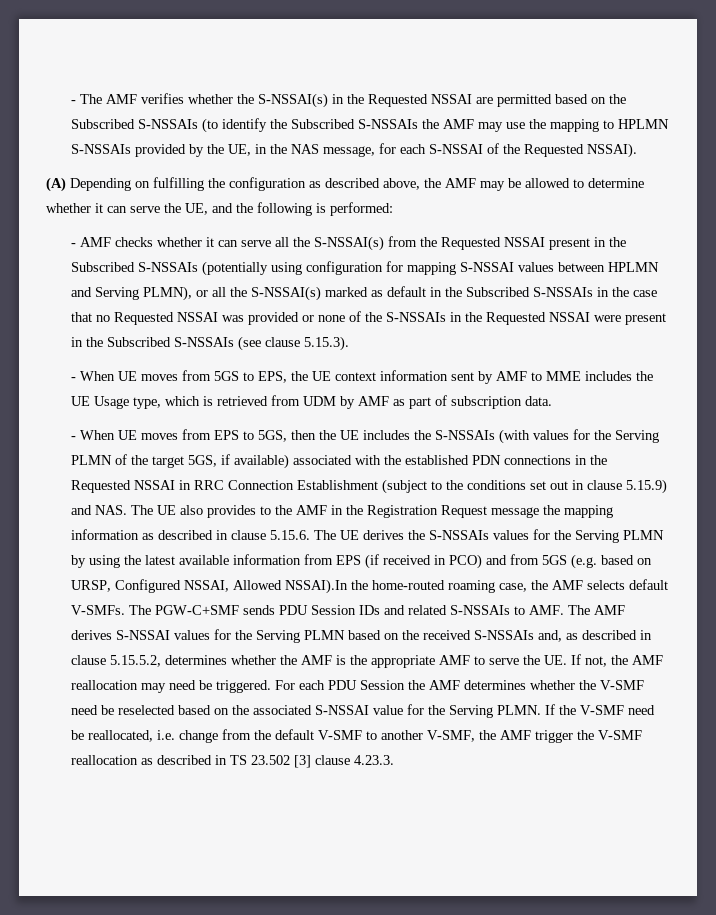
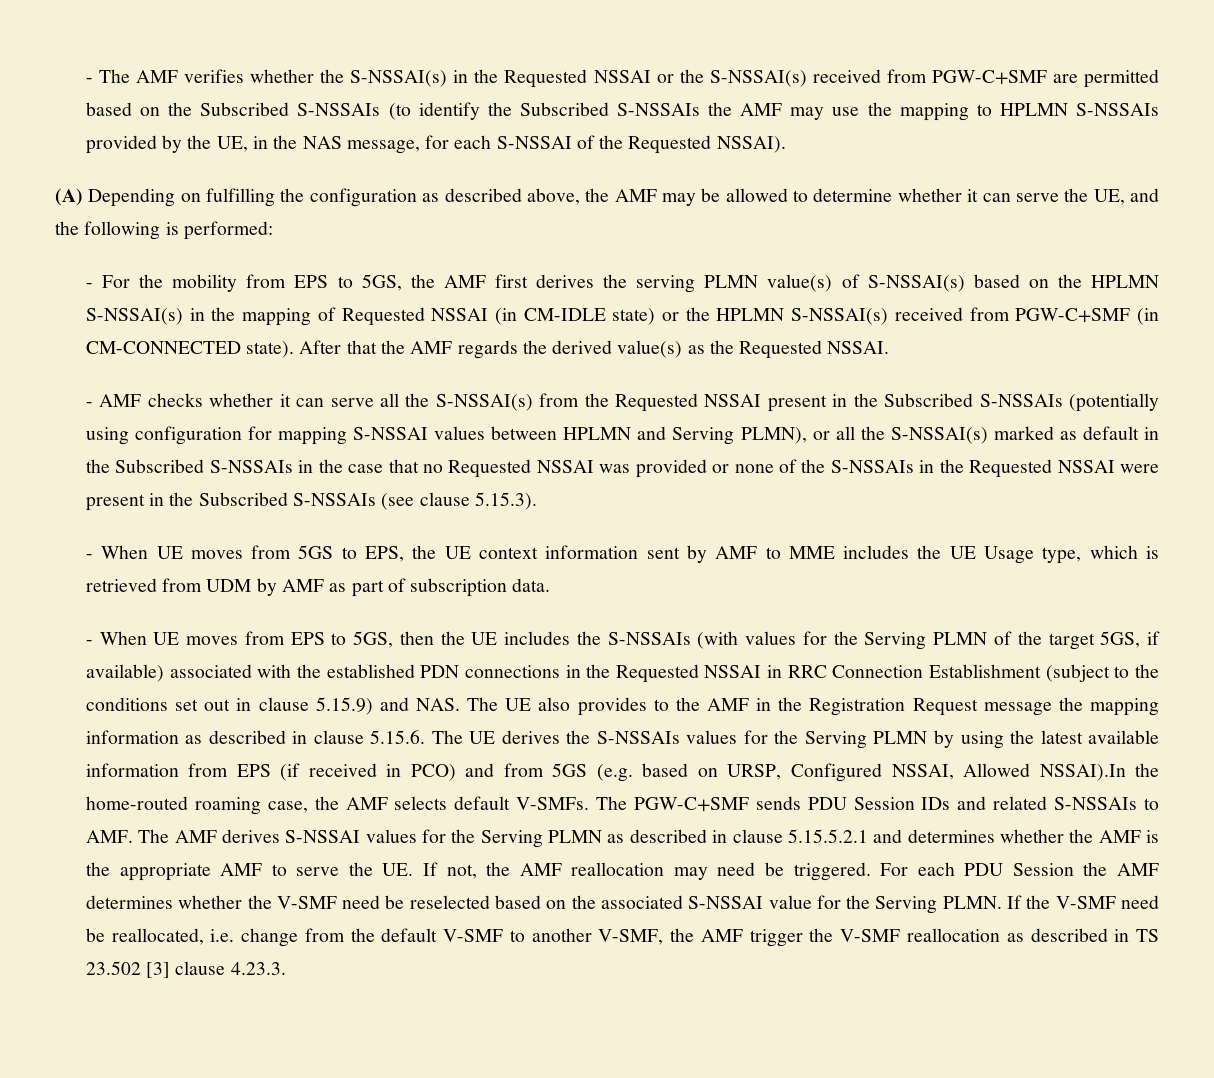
- - The AMF verifies whether the S-NSSAI(s) in the Requested NSSAI are permitted based on the Subscribed S-NSSAIs (to identify the Subscribed S-NSSAIs the AMF may use the mapping to HPLMN S-NSSAIs provided by the UE, in the NAS message, for each S-NSSAI of the Requested NSSAI).
+ - The AMF verifies whether the S-NSSAI(s) in the Requested NSSAI or the S-NSSAI(s) received from PGW-C+SMF are permitted based on the Subscribed S-NSSAIs (to identify the Subscribed S-NSSAIs the AMF may use the mapping to HPLMN S-NSSAIs provided by the UE, in the NAS message, for each S-NSSAI of the Requested NSSAI).
+ - For the mobility from EPS to 5GS, the AMF first derives the serving PLMN value(s) of S-NSSAI(s) based on the HPLMN S-NSSAI(s) in the mapping of Requested NSSAI (in CM-IDLE state) or the HPLMN S-NSSAI(s) received from PGW-C+SMF (in CM-CONNECTED state). After that the AMF regards the derived value(s) as the Requested NSSAI.
- The PGW-C+SMF sends PDU Session IDs and related S-NSSAIs to AMF. The AMF derives S-NSSAI values for the Serving PLMN based on the received S-NSSAIs and, as described in clause 5.15.5.2, determines whether the AMF is the appropriate AMF to serve the UE. If not, the AMF reallocation may need be triggered.
+ The PGW-C+SMF sends PDU Session IDs and related S-NSSAIs to AMF. The AMF derives S-NSSAI values for the Serving PLMN as described in clause 5.15.5.2.1 and determines whether the AMF is the appropriate AMF to serve the UE. If not, the AMF reallocation may need be triggered.

